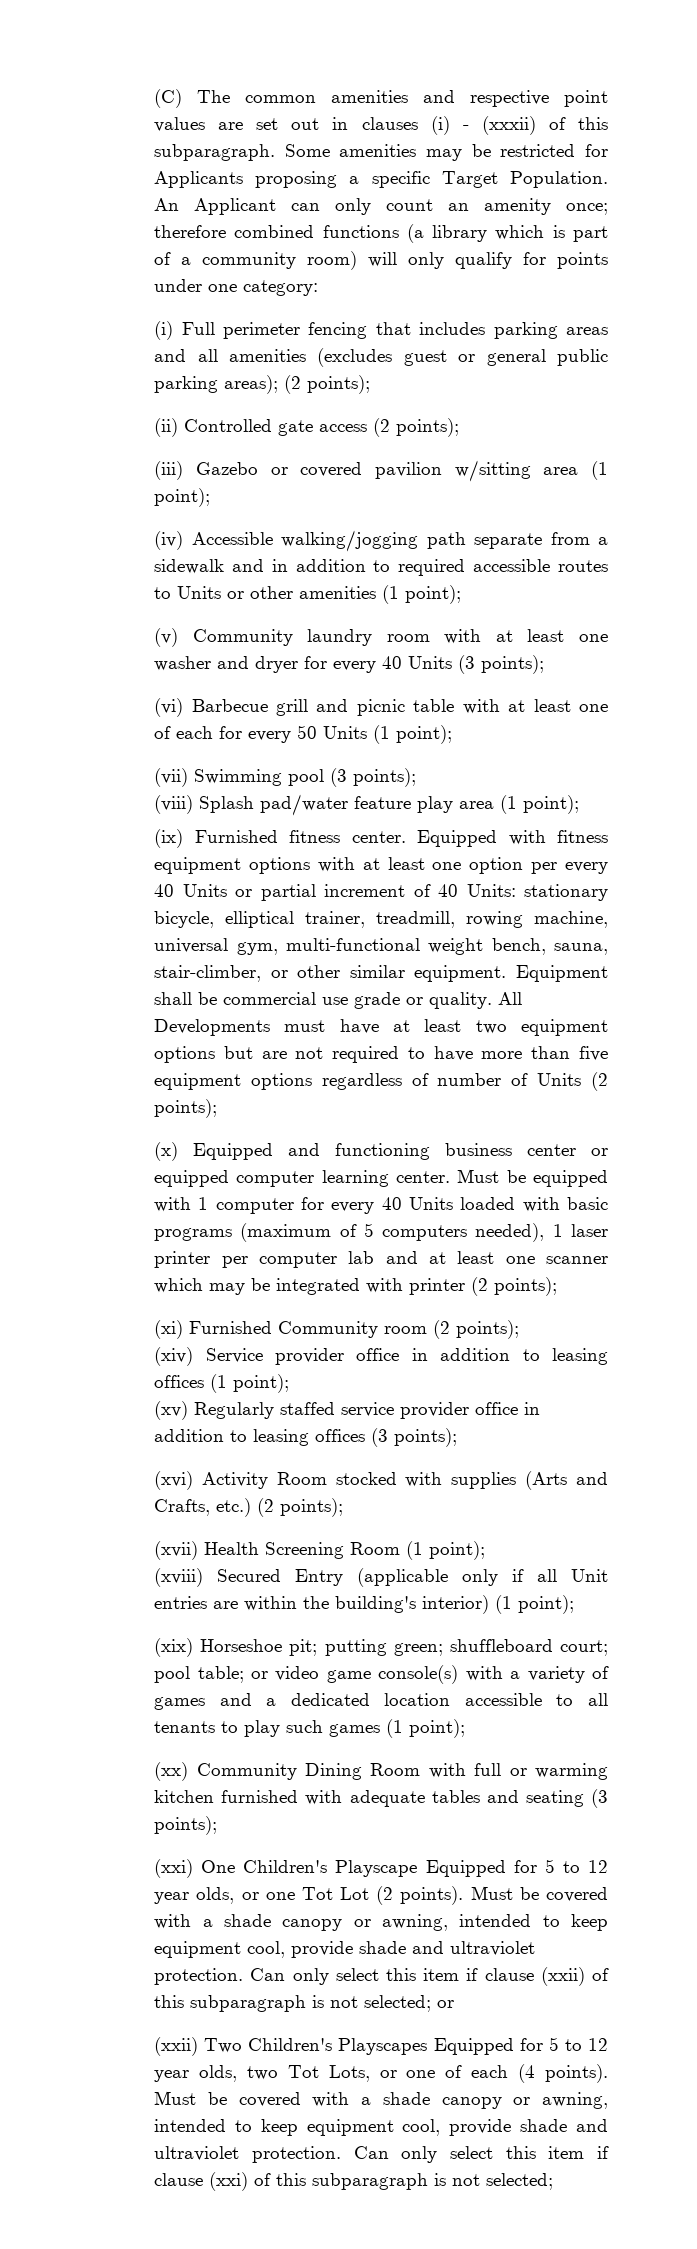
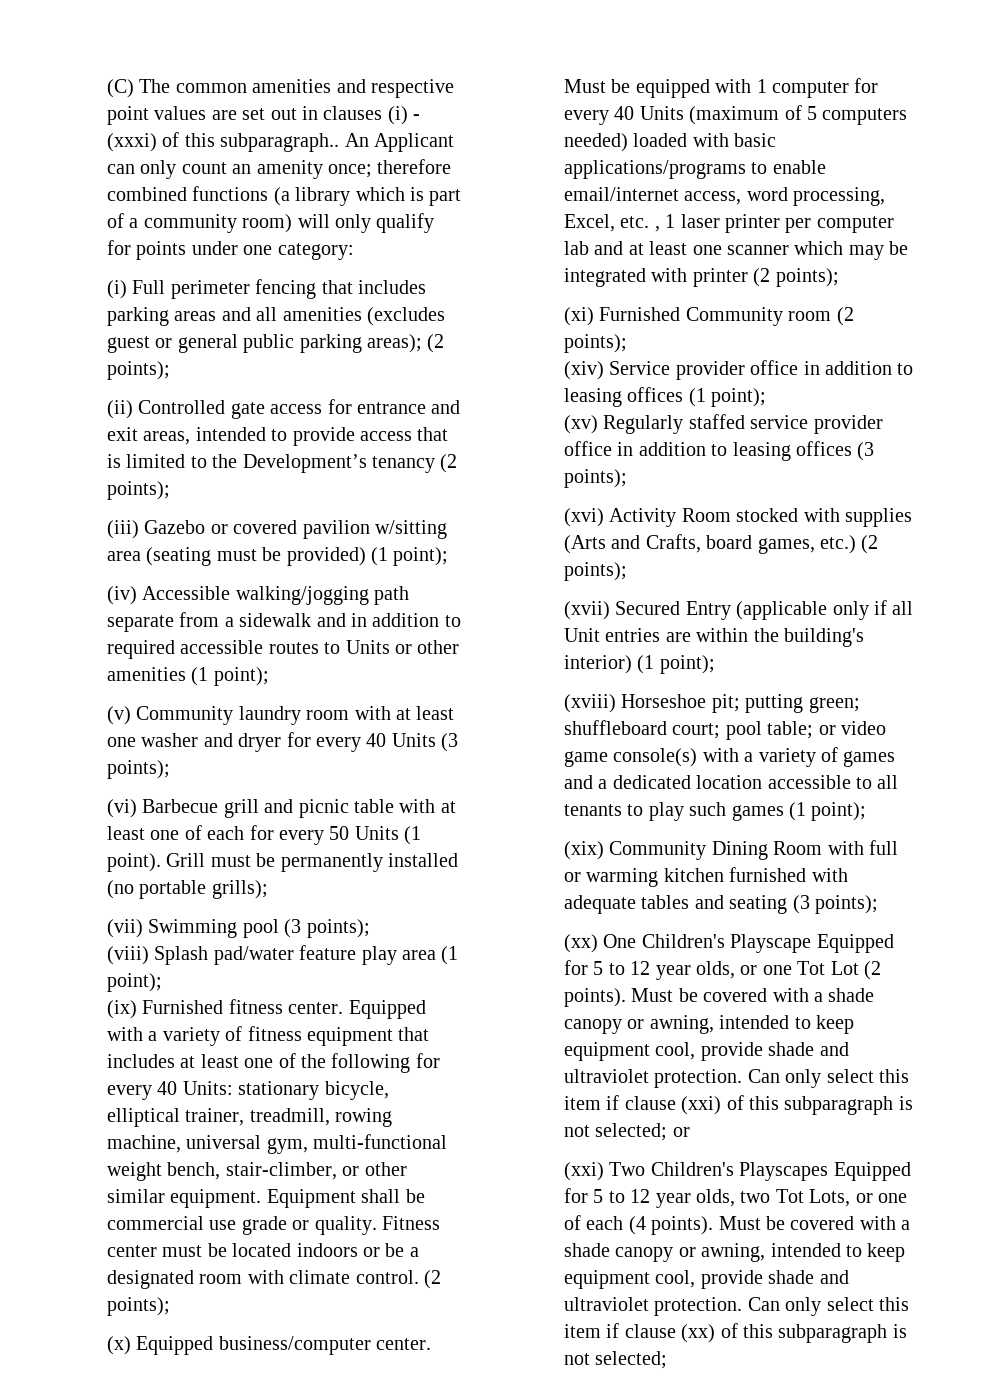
- (C) The common amenities and respective point values are set out in clauses (i) - (xxxii) of this subparagraph. Some amenities may be restricted for Applicants proposing a specific Target Population.
+ (C) The common amenities and respective point values are set out in clauses (i) - (xxxi) of this subparagraph..
- (ii) Controlled gate access (2 points);
+ (ii) Controlled gate access for entrance and exit areas, intended to provide access that is limited to the Development’s tenancy (2 points);
- (iii) Gazebo or covered pavilion w/sitting area (1 point);
+ (iii) Gazebo or covered pavilion w/sitting area (seating must be provided) (1 point);
- (vi) Barbecue grill and picnic table with at least one of each for every 50 Units (1 point);
+ (vi) Barbecue grill and picnic table with at least one of each for every 50 Units (1 point). Grill must be permanently installed (no portable grills);
- Equipped with fitness equipment options with at least one option per every 40 Units or partial increment of 40 Units: stationary bicycle, elliptical trainer, treadmill, rowing machine, universal gym, multi-functional weight bench, sauna, stair-climber, or other similar equipment.
+ Equipped with a variety of fitness equipment that includes at least one of the following for every 40 Units: stationary bicycle, elliptical trainer, treadmill, rowing machine, universal gym, multi-functional weight bench, stair-climber, or other similar equipment.
- All Developments must have at least two equipment options but are not required to have more than five equipment options regardless of number of Units (2 points);
- (x) Equipped and functioning business center or equipped computer learning center.
+ Fitness center must be located indoors or be a designated room with climate control. (2 points);
+ (x) Equipped business/computer center.
- Must be equipped with 1 computer for every 40 Units loaded with basic programs (maximum of 5 computers needed), 1 laser printer per computer lab and at least one scanner which may be integrated with printer (2 points);
+ Must be equipped with 1 computer for every 40 Units (maximum of 5 computers needed) loaded with basic applications/programs to enable email/internet access, word processing, Excel, etc. , 1 laser printer per computer lab and at least one scanner which may be integrated with printer (2 points);
- (xvi) Activity Room stocked with supplies (Arts and Crafts, etc.) (2 points);
+ (xvi) Activity Room stocked with supplies (Arts and Crafts, board games, etc.) (2 points);
- (xvii) Health Screening Room (1 point);
- (xviii) Secured Entry (applicable only if all Unit entries are within the building's interior) (1 point);
+ (xvii) Secured Entry (applicable only if all Unit entries are within the building's interior) (1 point);
- (xix) Horseshoe pit; putting green; shuffleboard court; pool table; or video game console(s) with a variety of games and a dedicated location accessible to all tenants to play such games (1 point);
+ (xviii) Horseshoe pit; putting green; shuffleboard court; pool table; or video game console(s) with a variety of games and a dedicated location accessible to all tenants to play such games (1 point);
- (xx) Community Dining Room with full or warming kitchen furnished with adequate tables and seating (3 points);
+ (xix) Community Dining Room with full or warming kitchen furnished with adequate tables and seating (3 points);
- (xxi) One Children's Playscape Equipped for 5 to 12 year olds, or one Tot Lot (2 points).
+ (xx) One Children's Playscape Equipped for 5 to 12 year olds, or one Tot Lot (2 points).
- Can only select this item if clause (xxii) of this subparagraph is not selected; or
+ Can only select this item if clause (xxi) of this subparagraph is not selected; or
- (xxii) Two Children's Playscapes Equipped for 5 to 12 year olds, two Tot Lots, or one of each (4 points).
+ (xxi) Two Children's Playscapes Equipped for 5 to 12 year olds, two Tot Lots, or one of each (4 points).
- Can only select this item if clause (xxi) of this subparagraph is not selected;
+ Can only select this item if clause (xx) of this subparagraph is not selected;

